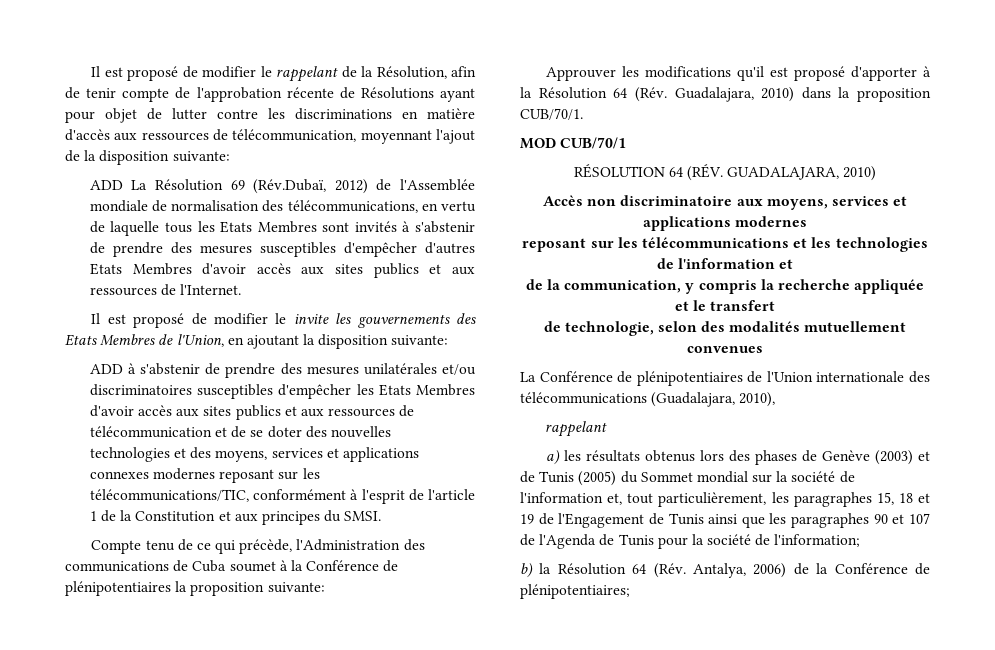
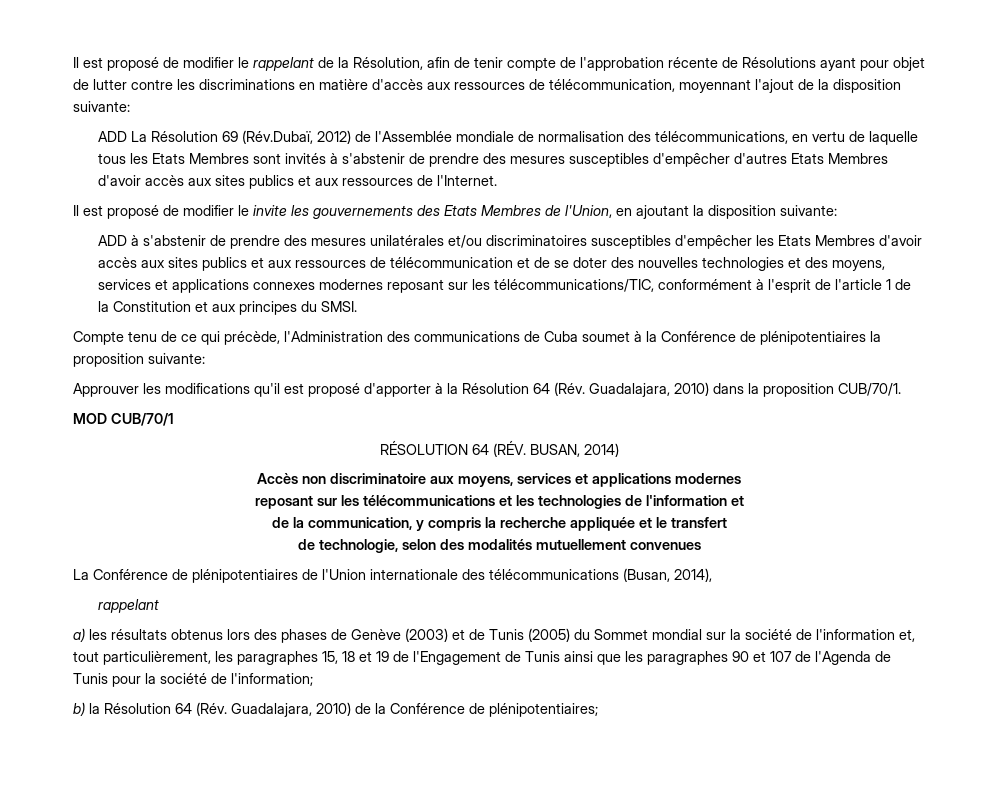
- RÉSOLUTION 64 (RÉV. GUADALAJARA, 2010)
+ RÉSOLUTION 64 (RÉV. BUSAN, 2014)
- La Conférence de plénipotentiaires de l'Union internationale des télécommunications (Guadalajara, 2010),
+ La Conférence de plénipotentiaires de l'Union internationale des télécommunications (Busan, 2014),
- b) la Résolution 64 (Rév. Antalya, 2006) de la Conférence de plénipotentiaires;
+ b) la Résolution 64 (Rév. Guadalajara, 2010) de la Conférence de plénipotentiaires;

